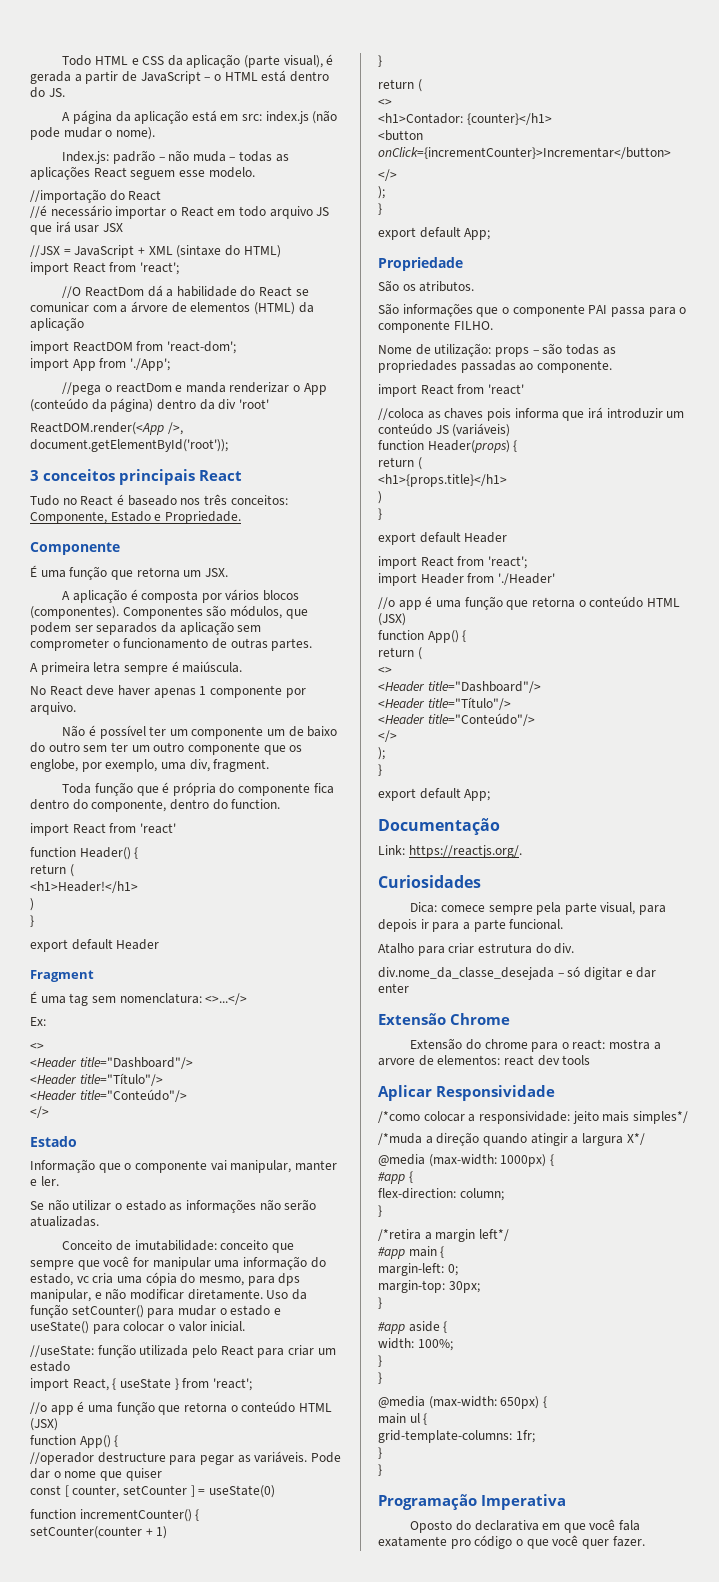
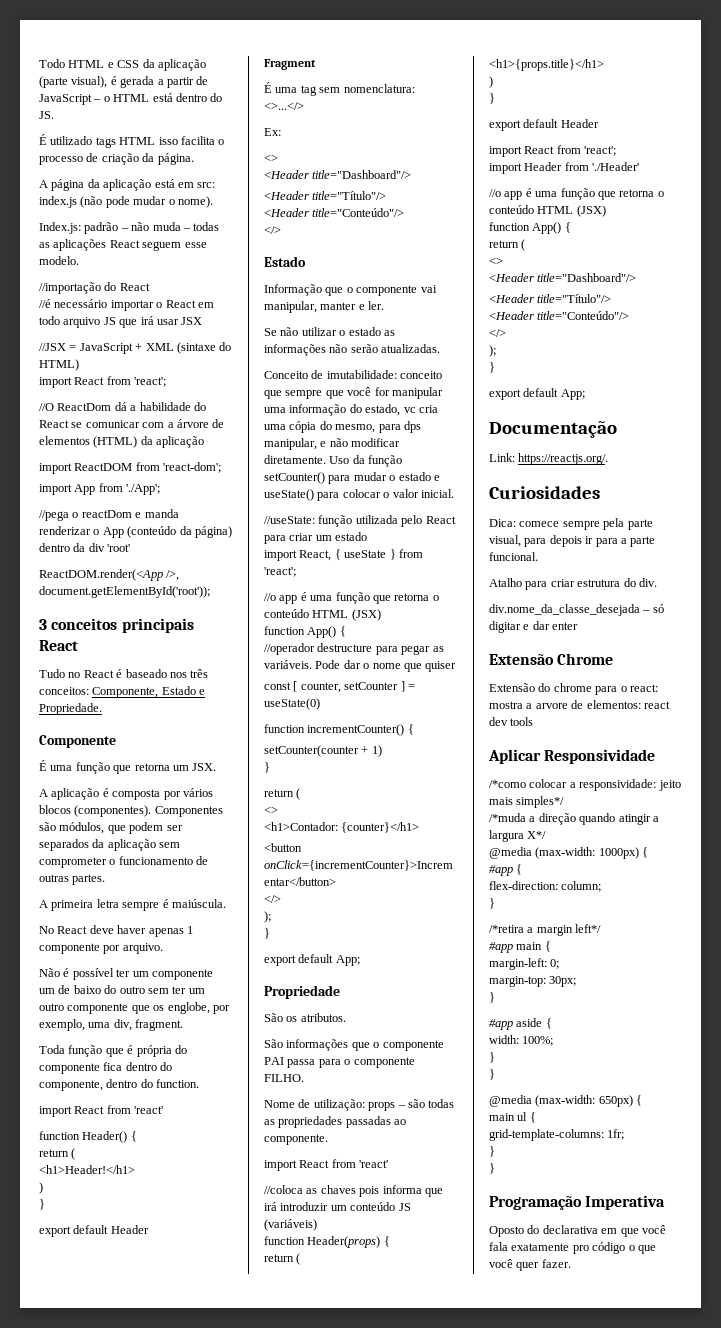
+ É utilizado tags HTML isso facilita o processo de criação da página.

